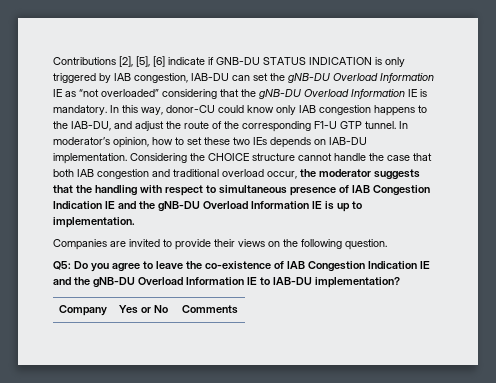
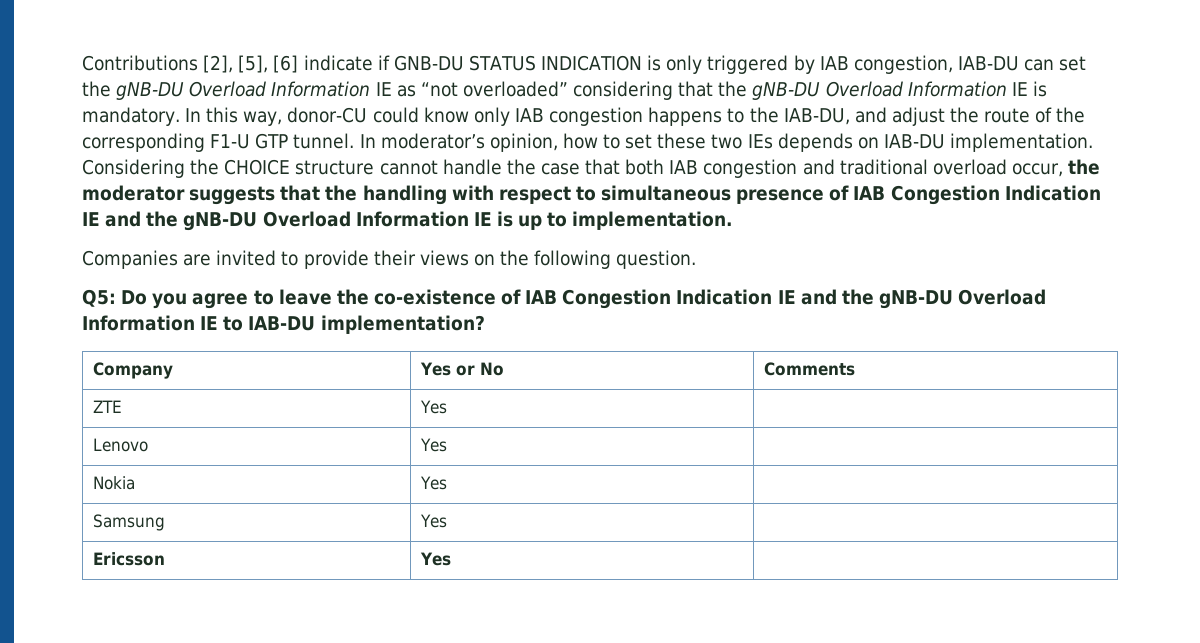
+ ZTE | Yes |
+ Lenovo | Yes |
+ Nokia | Yes |
+ Samsung | Yes |
+ Ericsson | Yes |

